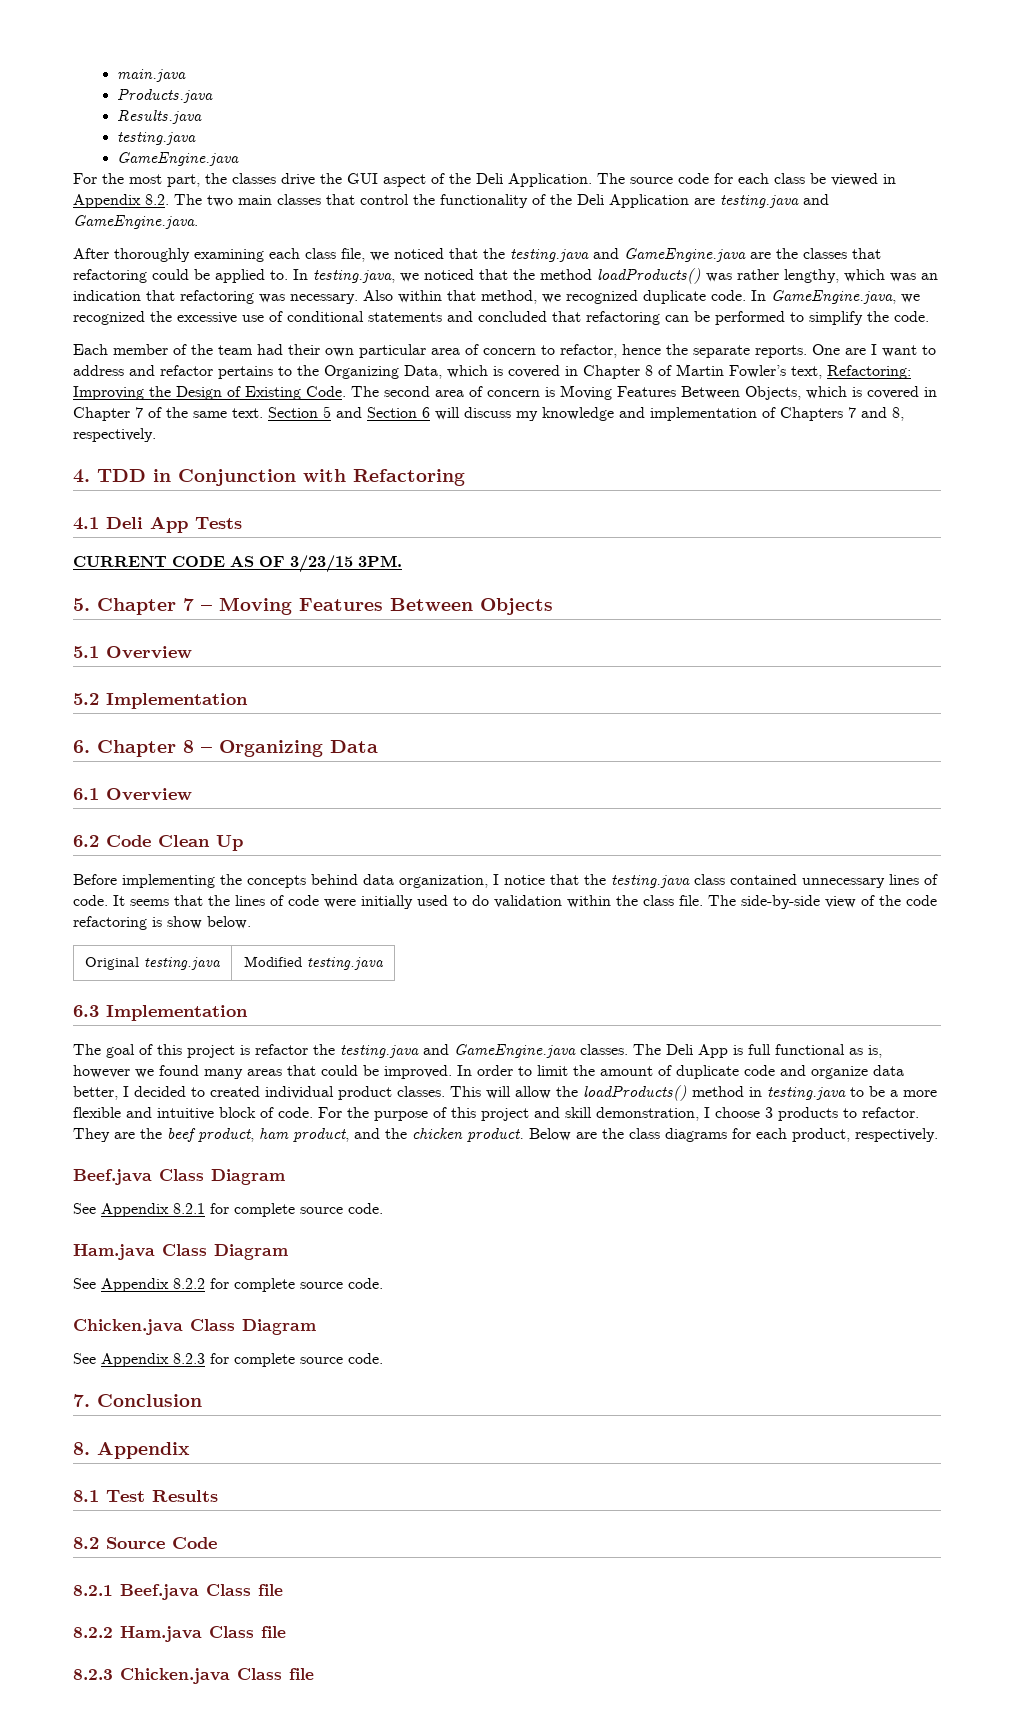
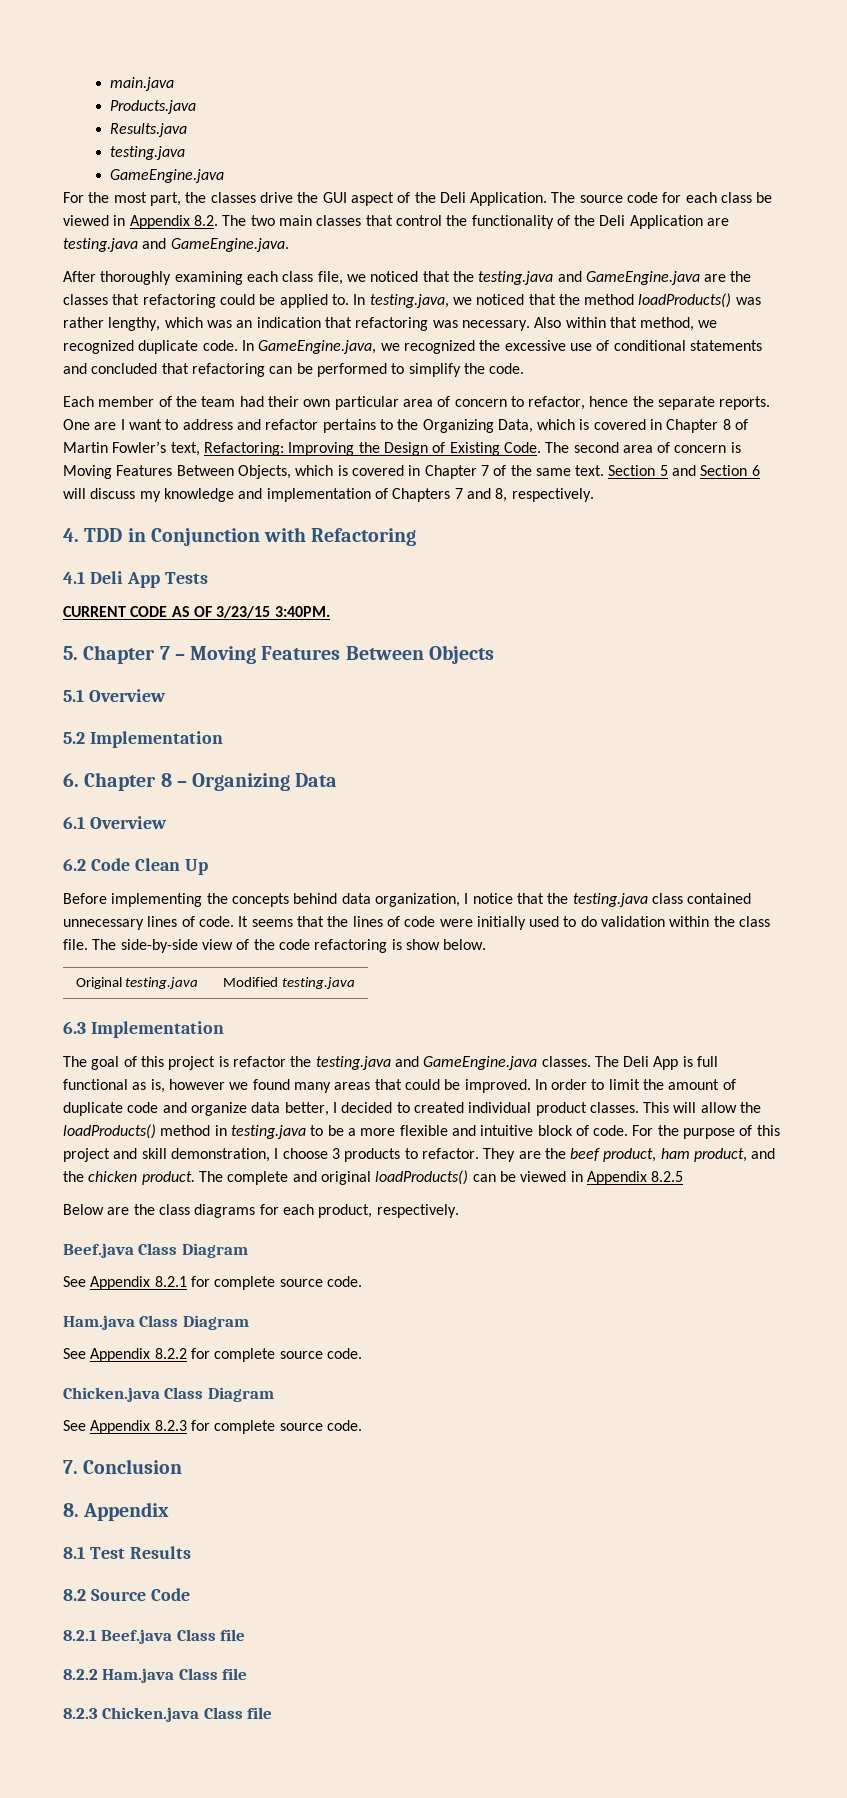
- CURRENT CODE AS OF 3/23/15 3PM.
+ CURRENT CODE AS OF 3/23/15 3:40PM.
- They are the beef product, ham product, and the chicken product. Below are the class diagrams for each product, respectively.
+ They are the beef product, ham product, and the chicken product. The complete and original loadProducts() can be viewed in Appendix 8.2.5
+ Below are the class diagrams for each product, respectively.

